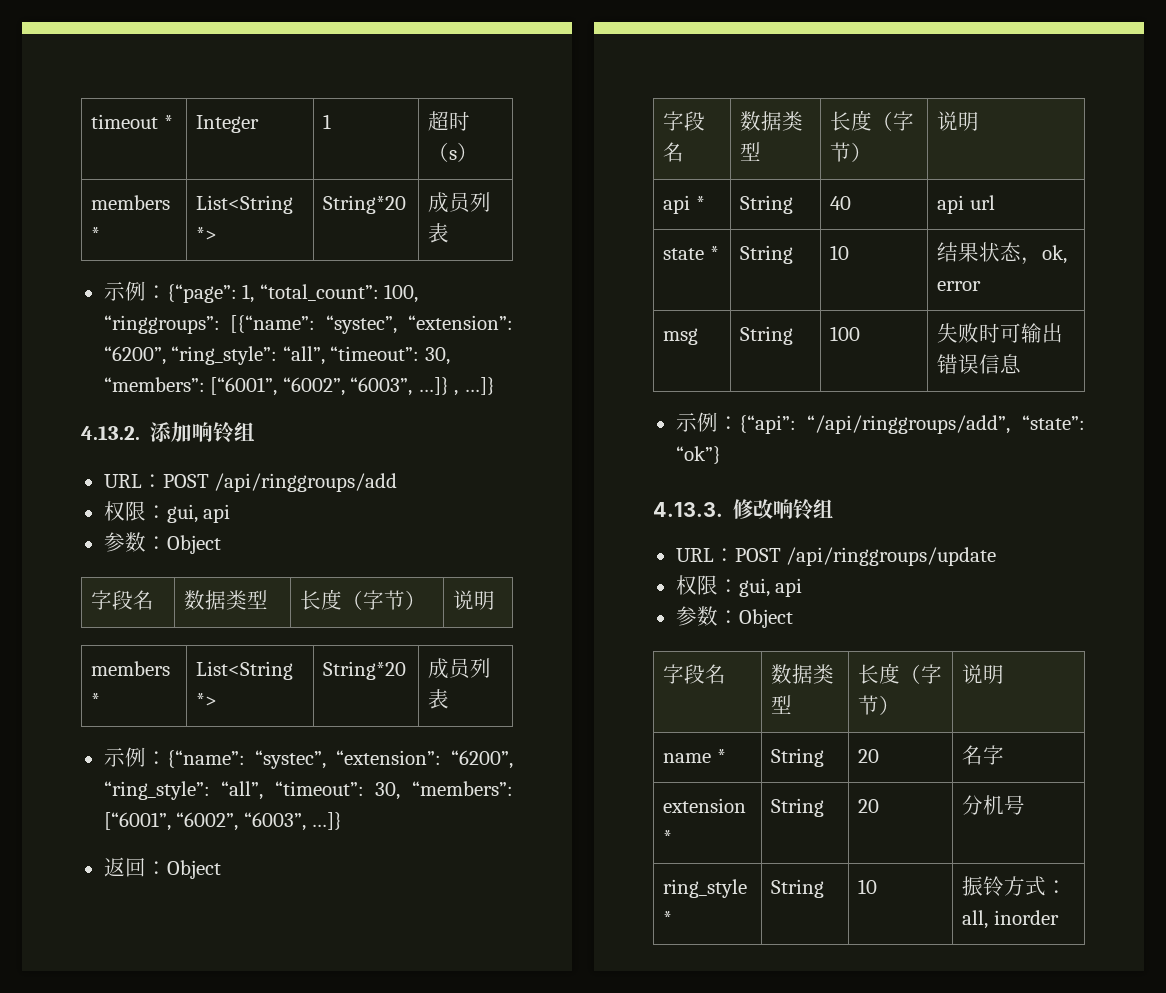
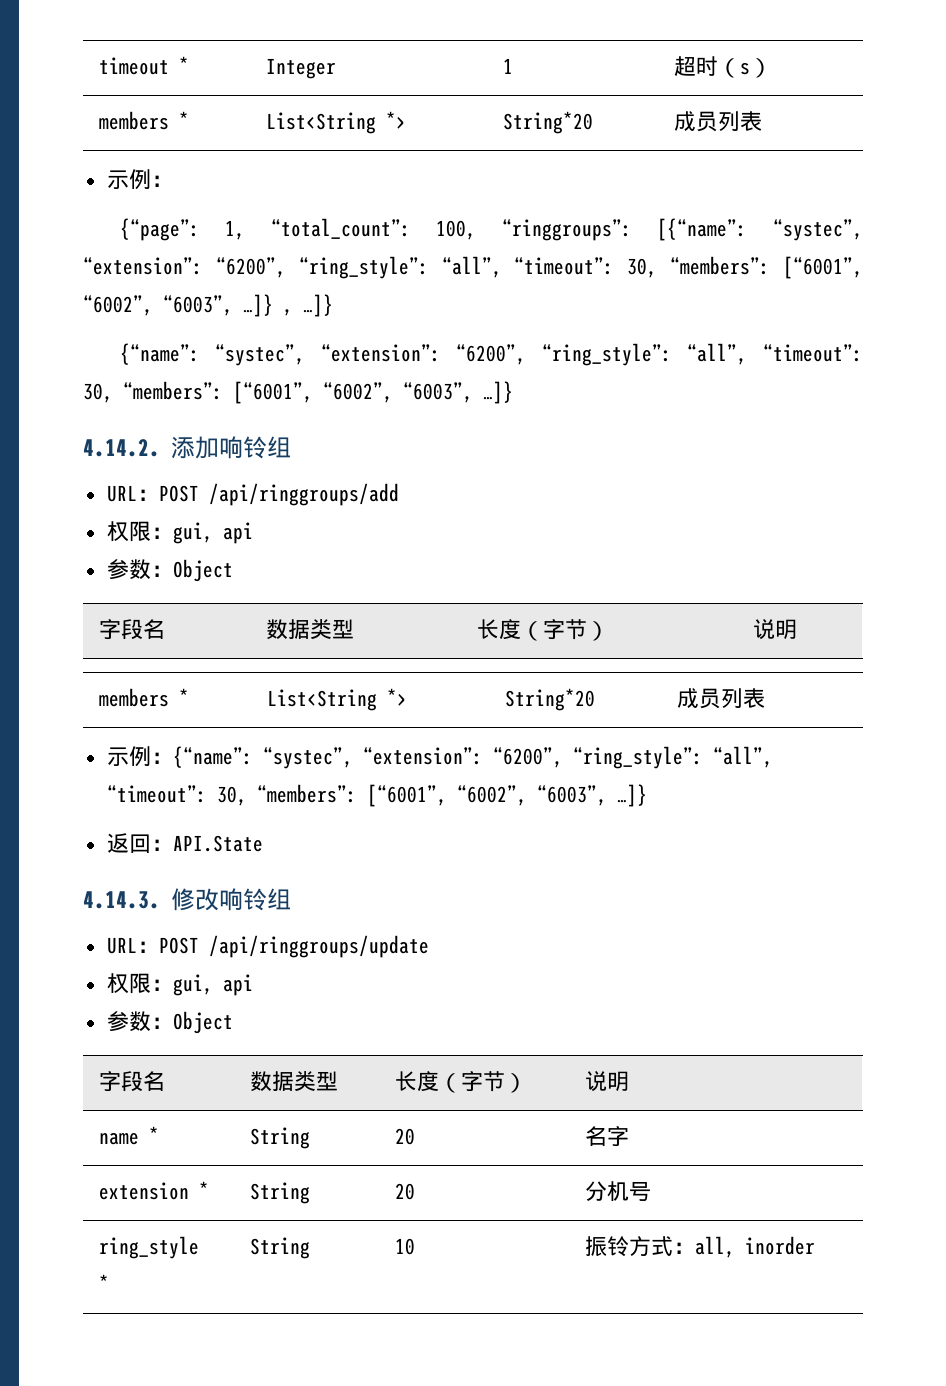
  timeout * | Integer | 1 | 超时（s）
  members * | List<String *> | String*20 | 成员列表
- 示例：{“page”: 1, “total_count”: 100, “ringgroups”: [{“name”: “systec”, “extension”: “6200”, “ring_style”: “all”, “timeout”: 30, “members”: [“6001”, “6002”, “6003”, …]} , …]}
- 4.13.2.添加响铃组
+ 示例：
+ {“page”: 1, “total_count”: 100, “ringgroups”: [{“name”: “systec”, “extension”: “6200”, “ring_style”: “all”, “timeout”: 30, “members”: [“6001”, “6002”, “6003”, …]} , …]}
+ {“name”: “systec”, “extension”: “6200”, “ring_style”: “all”, “timeout”: 30, “members”: [“6001”, “6002”, “6003”, …]}
+ 4.14.2.添加响铃组
- 返回：Object
- 字段名 | 数据类型 | 长度（字节） | 说明
- api * | String | 40 | api url
- state * | String | 10 | 结果状态，ok, error
- msg | String | 100 | 失败时可输出错误信息
- 示例：{“api”: “/api/ringgroups/add”, “state”: “ok”}
- 4.13.3.修改响铃组
+ 返回：API.State
+ 4.14.3.修改响铃组

